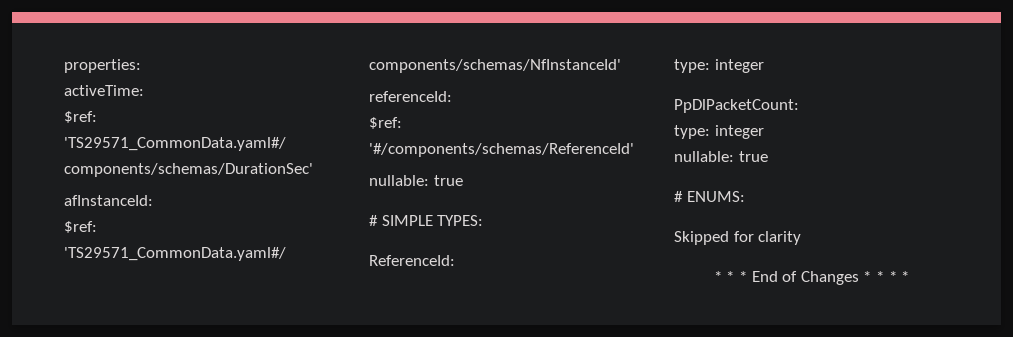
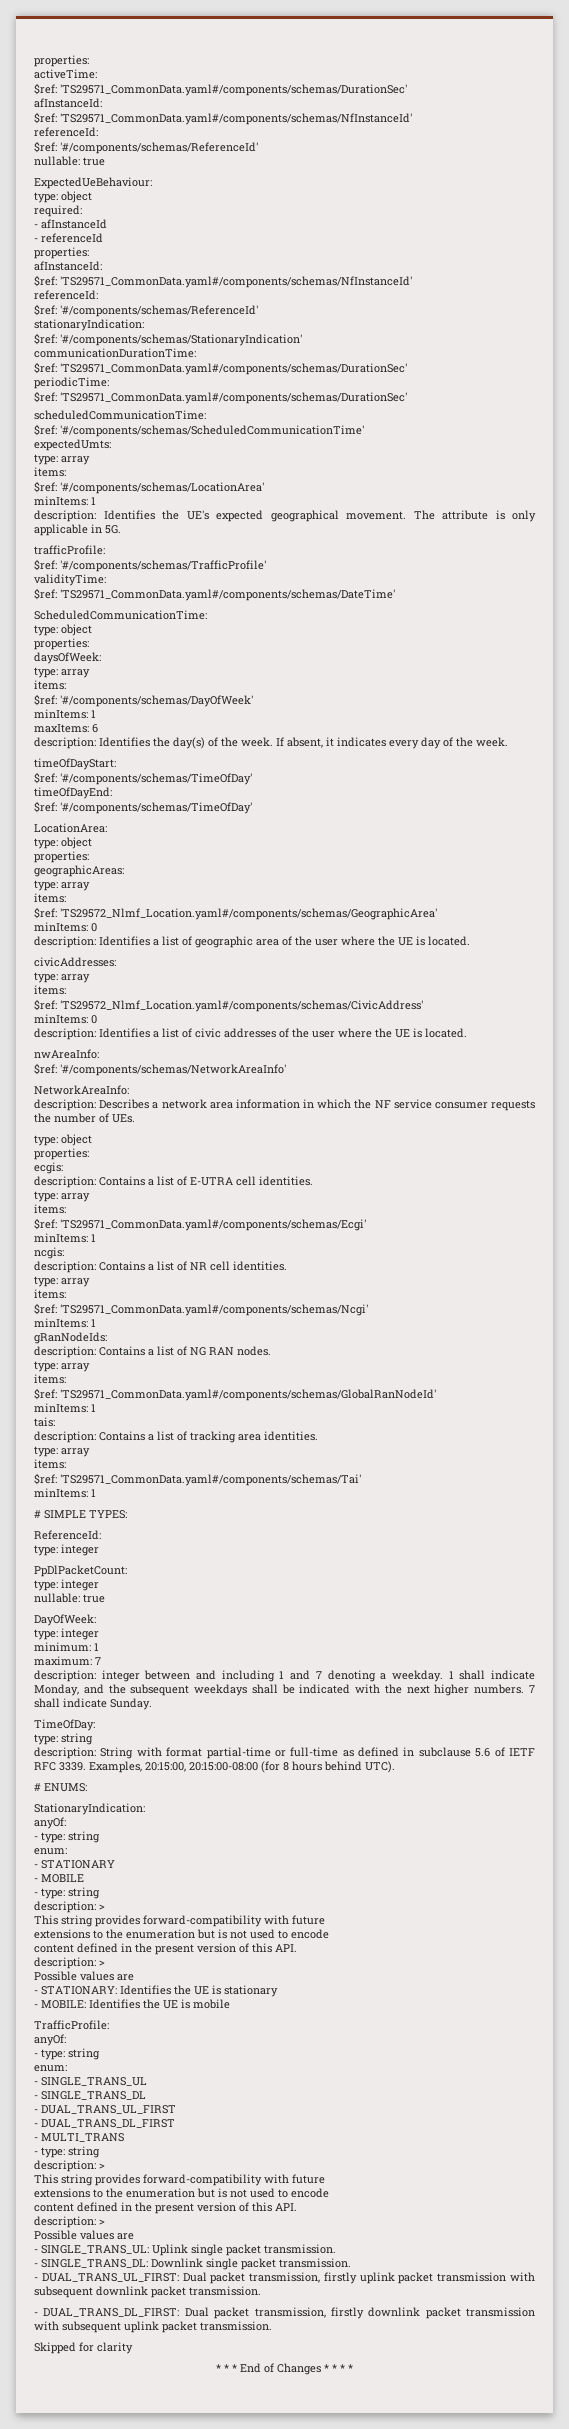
+ ExpectedUeBehaviour:
+ type: object
+ required:
+ - afInstanceId
+ - referenceId
+ properties:
+ afInstanceId:
+ $ref: 'TS29571_CommonData.yaml#/components/schemas/NfInstanceId'
+ referenceId:
+ $ref: '#/components/schemas/ReferenceId'
+ stationaryIndication:
+ $ref: '#/components/schemas/StationaryIndication'
+ communicationDurationTime:
+ $ref: 'TS29571_CommonData.yaml#/components/schemas/DurationSec'
+ periodicTime:
+ $ref: 'TS29571_CommonData.yaml#/components/schemas/DurationSec'
+ scheduledCommunicationTime:
+ $ref: '#/components/schemas/ScheduledCommunicationTime'
+ expectedUmts:
+ type: array
+ items:
+ $ref: '#/components/schemas/LocationArea'
+ minItems: 1
+ description: Identifies the UE's expected geographical movement. The attribute is only applicable in 5G.
+ trafficProfile:
+ $ref: '#/components/schemas/TrafficProfile'
+ validityTime:
+ $ref: 'TS29571_CommonData.yaml#/components/schemas/DateTime'
+ ScheduledCommunicationTime:
+ type: object
+ properties:
+ daysOfWeek:
+ type: array
+ items:
+ $ref: '#/components/schemas/DayOfWeek'
+ minItems: 1
+ maxItems: 6
+ description: Identifies the day(s) of the week. If absent, it indicates every day of the week.
+ timeOfDayStart:
+ $ref: '#/components/schemas/TimeOfDay'
+ timeOfDayEnd:
+ $ref: '#/components/schemas/TimeOfDay'
+ LocationArea:
+ type: object
+ properties:
+ geographicAreas:
+ type: array
+ items:
+ $ref: 'TS29572_Nlmf_Location.yaml#/components/schemas/GeographicArea'
+ minItems: 0
+ description: Identifies a list of geographic area of the user where the UE is located.
+ civicAddresses:
+ type: array
+ items:
+ $ref: 'TS29572_Nlmf_Location.yaml#/components/schemas/CivicAddress'
+ minItems: 0
+ description: Identifies a list of civic addresses of the user where the UE is located.
+ nwAreaInfo:
+ $ref: '#/components/schemas/NetworkAreaInfo'
+ NetworkAreaInfo:
+ description: Describes a network area information in which the NF service consumer requests the number of UEs.
+ type: object
+ properties:
+ ecgis:
+ description: Contains a list of E-UTRA cell identities.
+ type: array
+ items:
+ $ref: 'TS29571_CommonData.yaml#/components/schemas/Ecgi'
+ minItems: 1
+ ncgis:
+ description: Contains a list of NR cell identities.
+ type: array
+ items:
+ $ref: 'TS29571_CommonData.yaml#/components/schemas/Ncgi'
+ minItems: 1
+ gRanNodeIds:
+ description: Contains a list of NG RAN nodes.
+ type: array
+ items:
+ $ref: 'TS29571_CommonData.yaml#/components/schemas/GlobalRanNodeId'
+ minItems: 1
+ tais:
+ description: Contains a list of tracking area identities.
+ type: array
+ items:
+ $ref: 'TS29571_CommonData.yaml#/components/schemas/Tai'
+ minItems: 1
+ DayOfWeek:
+ type: integer
+ minimum: 1
+ maximum: 7
+ description: integer between and including 1 and 7 denoting a weekday. 1 shall indicate Monday, and the subsequent weekdays shall be indicated with the next higher numbers. 7 shall indicate Sunday.
+ TimeOfDay:
+ type: string
+ description: String with format partial-time or full-time as defined in subclause 5.6 of IETF RFC 3339. Examples, 20:15:00, 20:15:00-08:00 (for 8 hours behind UTC).
  # ENUMS:
+ StationaryIndication:
+ anyOf:
+ - type: string
+ enum:
+ - STATIONARY
+ - MOBILE
+ - type: string
+ description: >
+ This string provides forward-compatibility with future
+ extensions to the enumeration but is not used to encode
+ content defined in the present version of this API.
+ description: >
+ Possible values are
+ - STATIONARY: Identifies the UE is stationary
+ - MOBILE: Identifies the UE is mobile
+ TrafficProfile:
+ anyOf:
+ - type: string
+ enum:
+ - SINGLE_TRANS_UL
+ - SINGLE_TRANS_DL
+ - DUAL_TRANS_UL_FIRST
+ - DUAL_TRANS_DL_FIRST
+ - MULTI_TRANS
+ - type: string
+ description: >
+ This string provides forward-compatibility with future
+ extensions to the enumeration but is not used to encode
+ content defined in the present version of this API.
+ description: >
+ Possible values are
+ - SINGLE_TRANS_UL: Uplink single packet transmission.
+ - SINGLE_TRANS_DL: Downlink single packet transmission.
+ - DUAL_TRANS_UL_FIRST: Dual packet transmission, firstly uplink packet transmission with subsequent downlink packet transmission.
+ - DUAL_TRANS_DL_FIRST: Dual packet transmission, firstly downlink packet transmission with subsequent uplink packet transmission.

